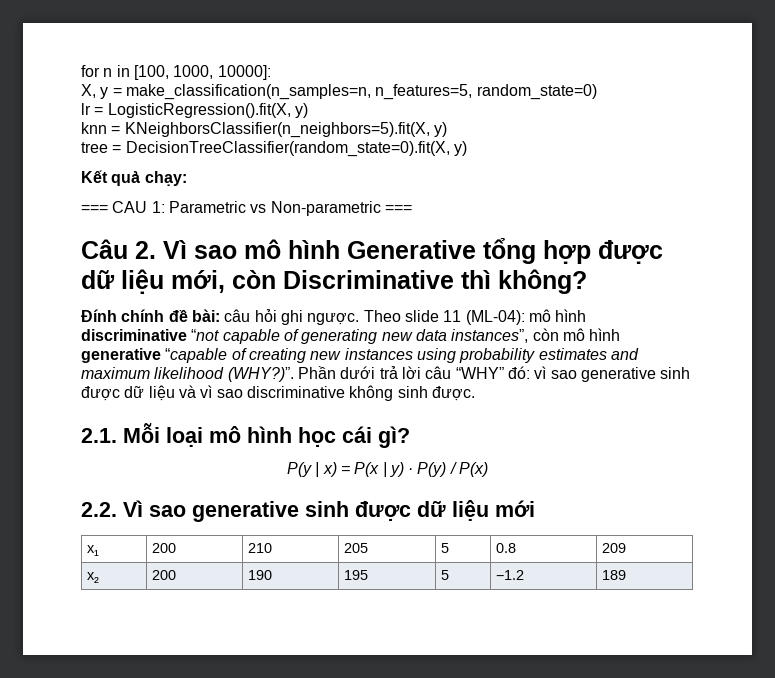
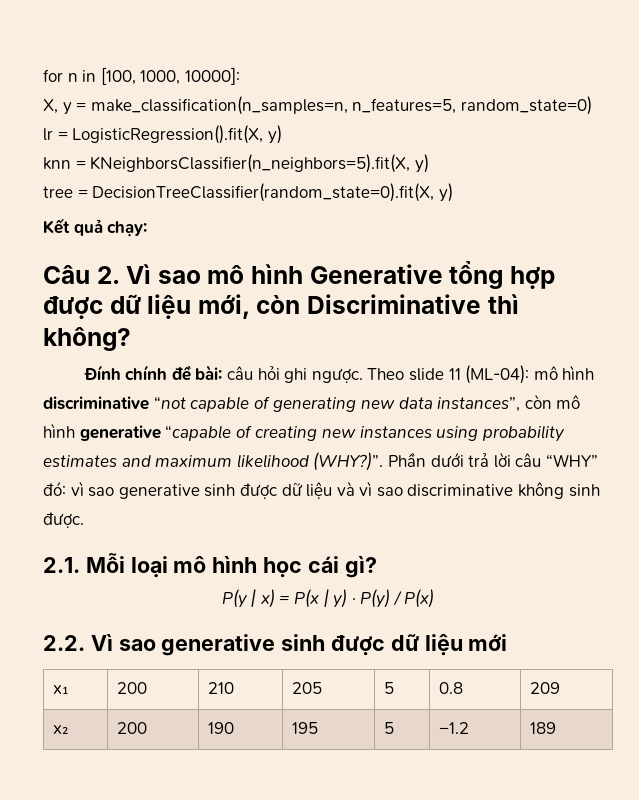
- === CAU 1: Parametric vs Non-parametric ===

